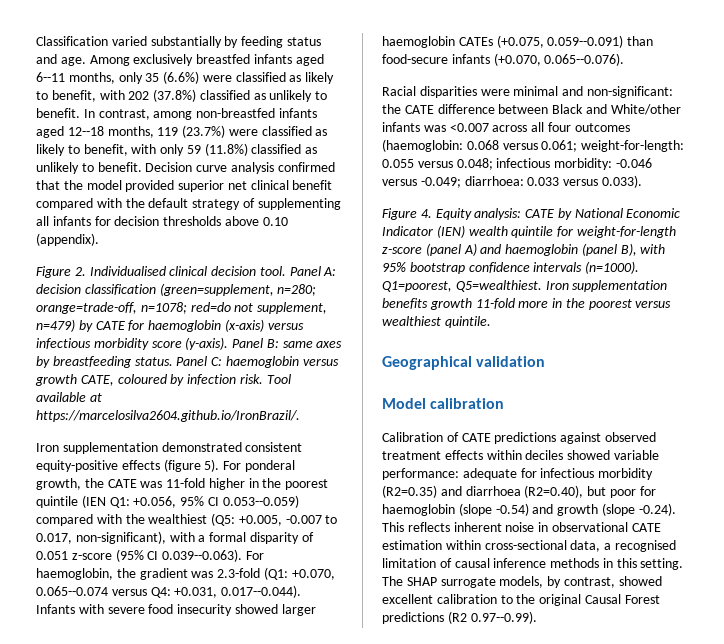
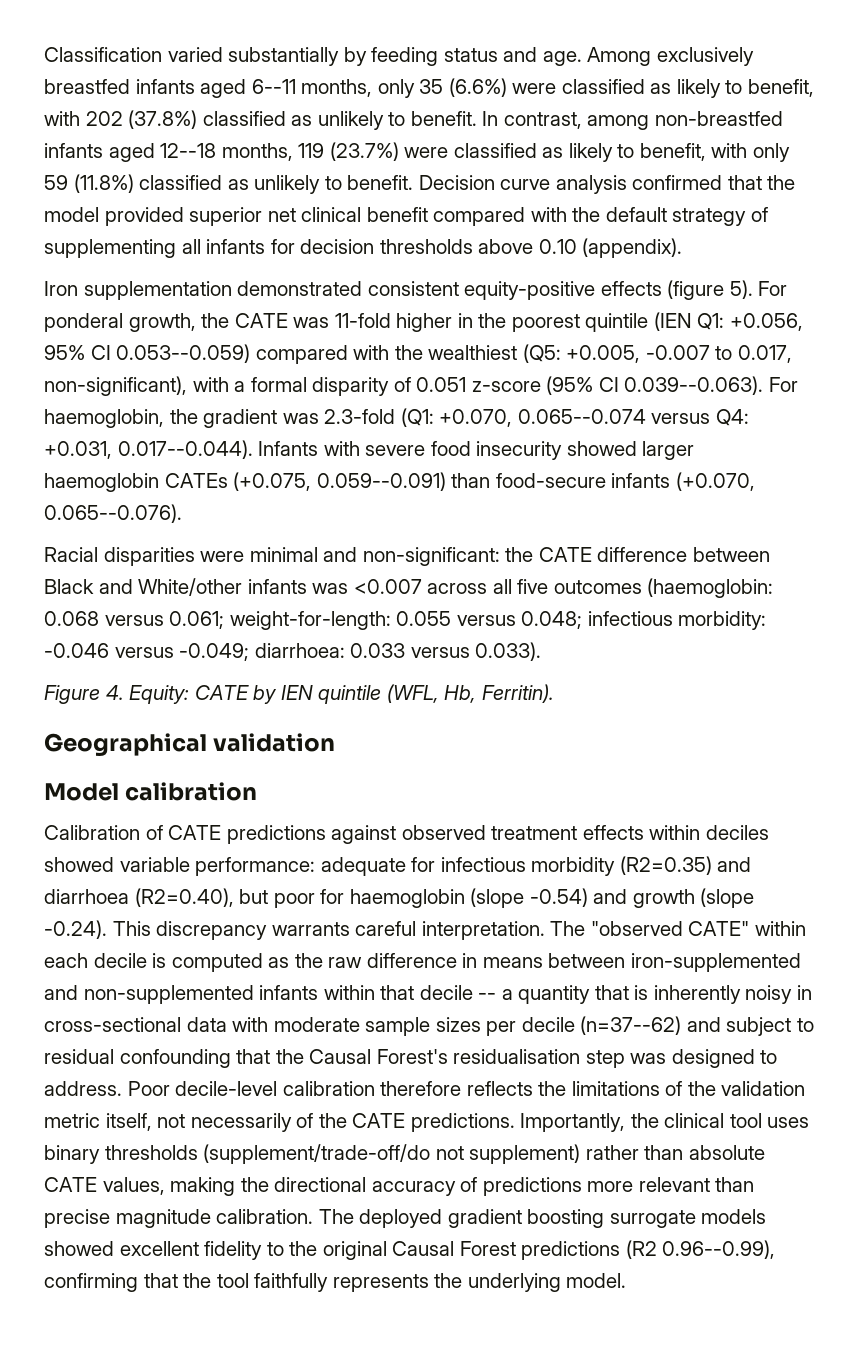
- Figure 2. Individualised clinical decision tool. Panel A: decision classification (green=supplement, n=280; orange=trade-off, n=1078; red=do not supplement, n=479) by CATE for haemoglobin (x-axis) versus infectious morbidity score (y-axis). Panel B: same axes by breastfeeding status. Panel C: haemoglobin versus growth CATE, coloured by infection risk. Tool available at https://marcelosilva2604.github.io/IronBrazil/.
- Racial disparities were minimal and non-significant: the CATE difference between Black and White/other infants was <0.007 across all four outcomes (haemoglobin: 0.068 versus 0.061; weight-for-length: 0.055 versus 0.048; infectious morbidity: -0.046 versus -0.049; diarrhoea: 0.033 versus 0.033).
+ Racial disparities were minimal and non-significant: the CATE difference between Black and White/other infants was <0.007 across all five outcomes (haemoglobin: 0.068 versus 0.061; weight-for-length: 0.055 versus 0.048; infectious morbidity: -0.046 versus -0.049; diarrhoea: 0.033 versus 0.033).
- Figure 4. Equity analysis: CATE by National Economic Indicator (IEN) wealth quintile for weight-for-length z-score (panel A) and haemoglobin (panel B), with 95% bootstrap confidence intervals (n=1000). Q1=poorest, Q5=wealthiest. Iron supplementation benefits growth 11-fold more in the poorest versus wealthiest quintile.
+ Figure 4. Equity: CATE by IEN quintile (WFL, Hb, Ferritin).
- Calibration of CATE predictions against observed treatment effects within deciles showed variable performance: adequate for infectious morbidity (R2=0.35) and diarrhoea (R2=0.40), but poor for haemoglobin (slope -0.54) and growth (slope -0.24). This reflects inherent noise in observational CATE estimation within cross-sectional data, a recognised limitation of causal inference methods in this setting. The SHAP surrogate models, by contrast, showed excellent calibration to the original Causal Forest predictions (R2 0.97--0.99).
+ Calibration of CATE predictions against observed treatment effects within deciles showed variable performance: adequate for infectious morbidity (R2=0.35) and diarrhoea (R2=0.40), but poor for haemoglobin (slope -0.54) and growth (slope -0.24). This discrepancy warrants careful interpretation. The "observed CATE" within each decile is computed as the raw difference in means between iron-supplemented and non-supplemented infants within that decile -- a quantity that is inherently noisy in cross-sectional data with moderate sample sizes per decile (n=37--62) and subject to residual confounding that the Causal Forest's residualisation step was designed to address. Poor decile-level calibration therefore reflects the limitations of the validation metric itself, not necessarily of the CATE predictions. Importantly, the clinical tool uses binary thresholds (supplement/trade-off/do not supplement) rather than absolute CATE values, making the directional accuracy of predictions more relevant than precise magnitude calibration. The deployed gradient boosting surrogate models showed excellent fidelity to the original Causal Forest predictions (R2 0.96--0.99), confirming that the tool faithfully represents the underlying model.

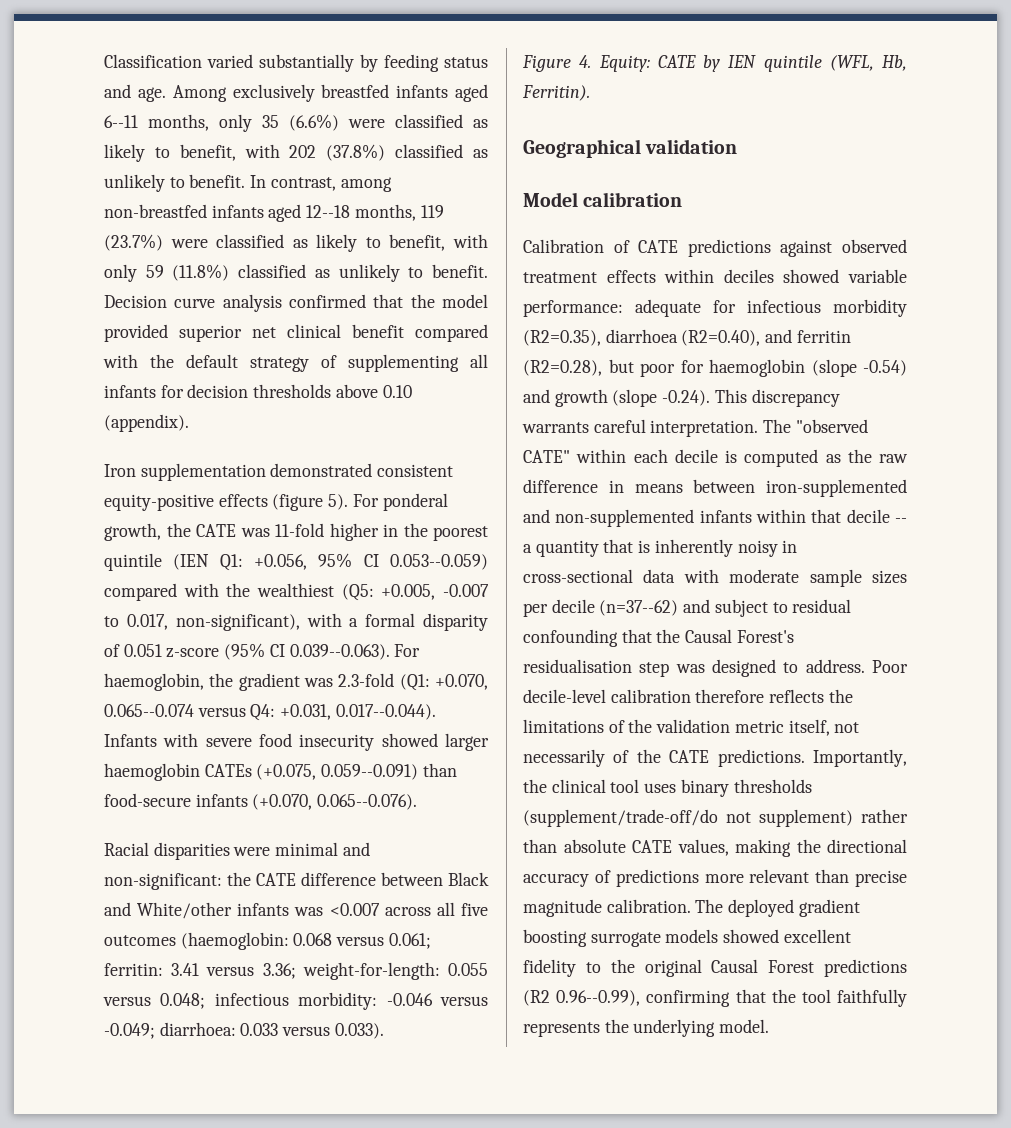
- Racial disparities were minimal and non-significant: the CATE difference between Black and White/other infants was <0.007 across all five outcomes (haemoglobin: 0.068 versus 0.061; weight-for-length: 0.055 versus 0.048; infectious morbidity: -0.046 versus -0.049; diarrhoea: 0.033 versus 0.033).
+ Racial disparities were minimal and non-significant: the CATE difference between Black and White/other infants was <0.007 across all five outcomes (haemoglobin: 0.068 versus 0.061; ferritin: 3.41 versus 3.36; weight-for-length: 0.055 versus 0.048; infectious morbidity: -0.046 versus -0.049; diarrhoea: 0.033 versus 0.033).
- Calibration of CATE predictions against observed treatment effects within deciles showed variable performance: adequate for infectious morbidity (R2=0.35) and diarrhoea (R2=0.40), but poor for haemoglobin (slope -0.54) and growth (slope -0.24). This discrepancy warrants careful interpretation.
+ Calibration of CATE predictions against observed treatment effects within deciles showed variable performance: adequate for infectious morbidity (R2=0.35), diarrhoea (R2=0.40), and ferritin (R2=0.28), but poor for haemoglobin (slope -0.54) and growth (slope -0.24). This discrepancy warrants careful interpretation.

